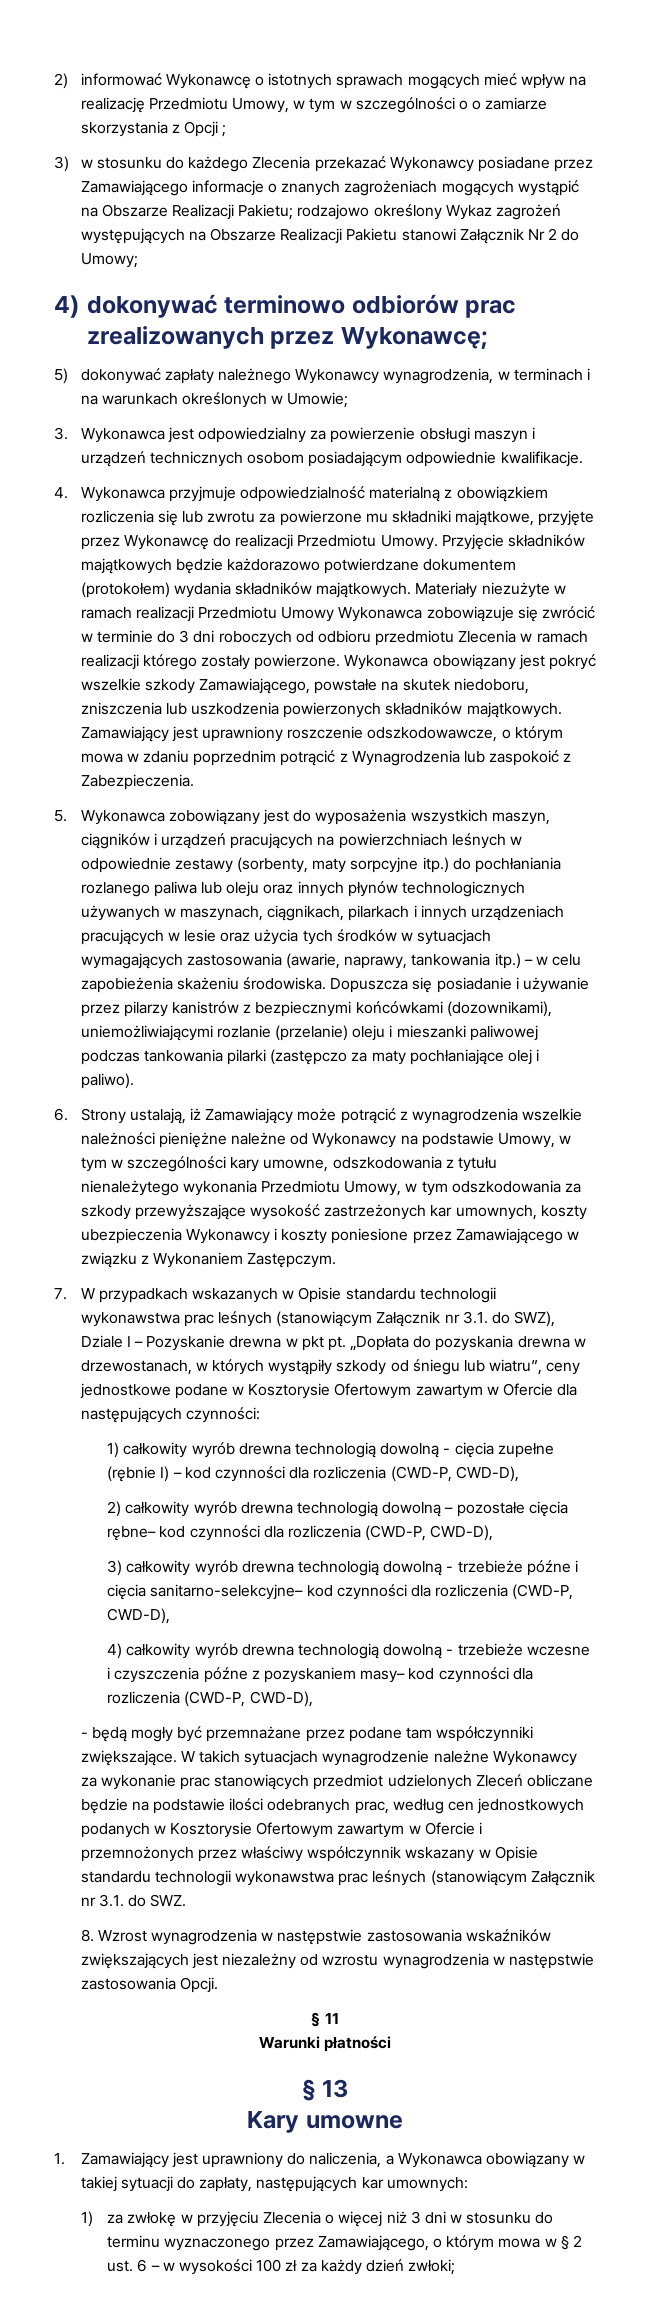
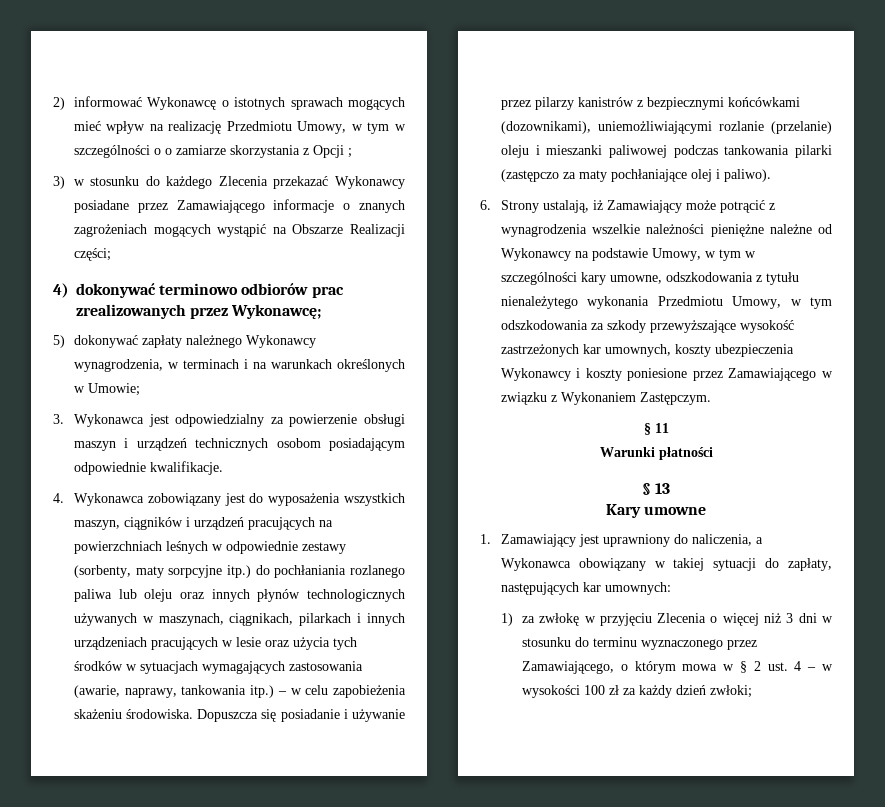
- 3) w stosunku do każdego Zlecenia przekazać Wykonawcy posiadane przez Zamawiającego informacje o znanych zagrożeniach mogących wystąpić na Obszarze Realizacji Pakietu; rodzajowo określony Wykaz zagrożeń występujących na Obszarze Realizacji Pakietu stanowi Załącznik Nr 2 do Umowy;
+ 3) w stosunku do każdego Zlecenia przekazać Wykonawcy posiadane przez Zamawiającego informacje o znanych zagrożeniach mogących wystąpić na Obszarze Realizacji części;
- 4. Wykonawca przyjmuje odpowiedzialność materialną z obowiązkiem rozliczenia się lub zwrotu za powierzone mu składniki majątkowe, przyjęte przez Wykonawcę do realizacji Przedmiotu Umowy. Przyjęcie składników majątkowych będzie każdorazowo potwierdzane dokumentem (protokołem) wydania składników majątkowych. Materiały niezużyte w ramach realizacji Przedmiotu Umowy Wykonawca zobowiązuje się zwrócić w terminie do 3 dni roboczych od odbioru przedmiotu Zlecenia w ramach realizacji którego zostały powierzone. Wykonawca obowiązany jest pokryć wszelkie szkody Zamawiającego, powstałe na skutek niedoboru, zniszczenia lub uszkodzenia powierzonych składników majątkowych. Zamawiający jest uprawniony roszczenie odszkodowawcze, o którym mowa w zdaniu poprzednim potrącić z Wynagrodzenia lub zaspokoić z Zabezpieczenia.
- 5. Wykonawca zobowiązany jest do wyposażenia wszystkich maszyn, ciągników i urządzeń pracujących na powierzchniach leśnych w odpowiednie zestawy (sorbenty, maty sorpcyjne itp.) do pochłaniania rozlanego paliwa lub oleju oraz innych płynów technologicznych używanych w maszynach, ciągnikach, pilarkach i innych urządzeniach pracujących w lesie oraz użycia tych środków w sytuacjach wymagających zastosowania (awarie, naprawy, tankowania itp.)
+ 4. Wykonawca zobowiązany jest do wyposażenia wszystkich maszyn, ciągników i urządzeń pracujących na powierzchniach leśnych w odpowiednie zestawy (sorbenty, maty sorpcyjne itp.) do pochłaniania rozlanego paliwa lub oleju oraz innych płynów technologicznych używanych w maszynach, ciągnikach, pilarkach i innych urządzeniach pracujących w lesie oraz użycia tych środków w sytuacjach wymagających zastosowania (awarie, naprawy, tankowania itp.)
- 7. W przypadkach wskazanych w Opisie standardu technologii wykonawstwa prac leśnych (stanowiącym Załącznik nr 3.1. do SWZ), Dziale I – Pozyskanie drewna w pkt pt. „Dopłata do pozyskania drewna w drzewostanach, w których wystąpiły szkody od śniegu lub wiatru”, ceny jednostkowe podane w Kosztorysie Ofertowym zawartym w Ofercie dla następujących czynności:
- 1) całkowity wyrób drewna technologią dowolną - cięcia zupełne (rębnie I) – kod czynności dla rozliczenia (CWD-P, CWD-D),
- 2) całkowity wyrób drewna technologią dowolną – pozostałe cięcia rębne– kod czynności dla rozliczenia (CWD-P, CWD-D),
- 3) całkowity wyrób drewna technologią dowolną - trzebieże późne i cięcia sanitarno-selekcyjne– kod czynności dla rozliczenia (CWD-P, CWD-D),
- 4) całkowity wyrób drewna technologią dowolną - trzebieże wczesne i czyszczenia późne z pozyskaniem masy– kod czynności dla rozliczenia (CWD-P, CWD-D),
- - będą mogły być przemnażane przez podane tam współczynniki zwiększające. W takich sytuacjach wynagrodzenie należne Wykonawcy za wykonanie prac stanowiących przedmiot udzielonych Zleceń obliczane będzie na podstawie ilości odebranych prac, według cen jednostkowych podanych w Kosztorysie Ofertowym zawartym w Ofercie i przemnożonych przez właściwy współczynnik wskazany w Opisie standardu technologii wykonawstwa prac leśnych (stanowiącym Załącznik nr 3.1. do SWZ.
- 8. Wzrost wynagrodzenia w następstwie zastosowania wskaźników zwiększających jest niezależny od wzrostu wynagrodzenia w następstwie zastosowania Opcji.
- 1) za zwłokę w przyjęciu Zlecenia o więcej niż 3 dni w stosunku do terminu wyznaczonego przez Zamawiającego, o którym mowa w § 2 ust. 6 – w wysokości 100 zł za każdy dzień zwłoki;
+ 1) za zwłokę w przyjęciu Zlecenia o więcej niż 3 dni w stosunku do terminu wyznaczonego przez Zamawiającego, o którym mowa w § 2 ust. 4 – w wysokości 100 zł za każdy dzień zwłoki;

